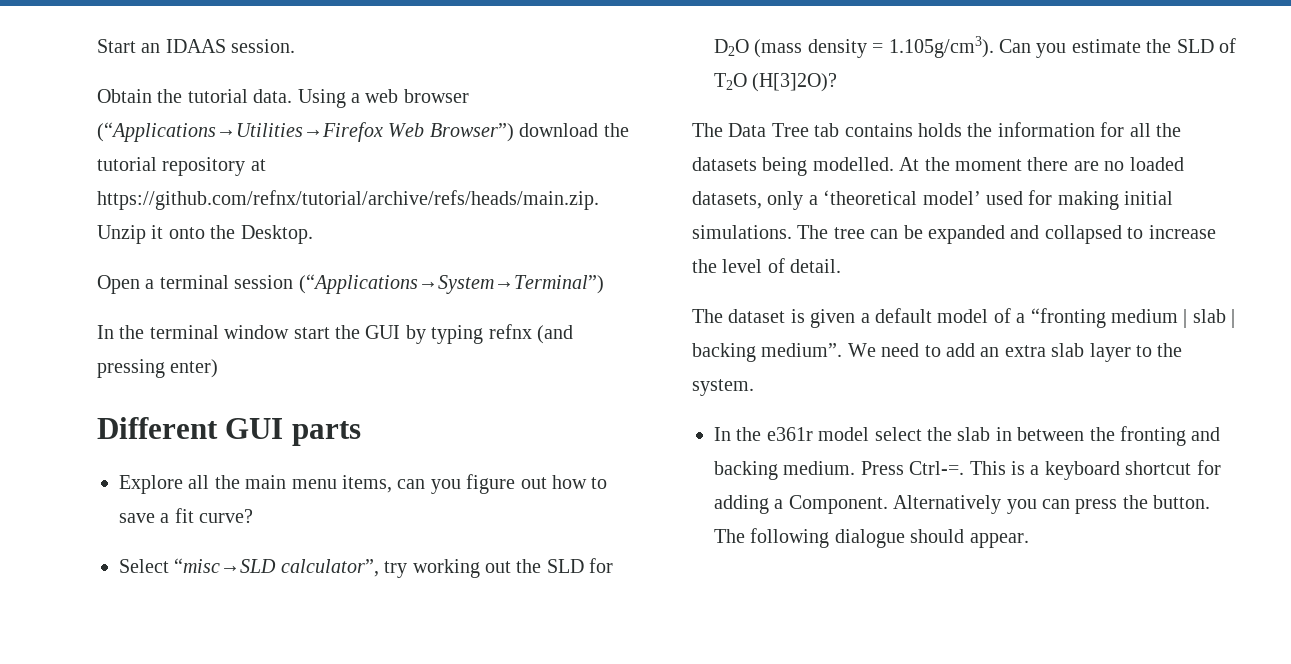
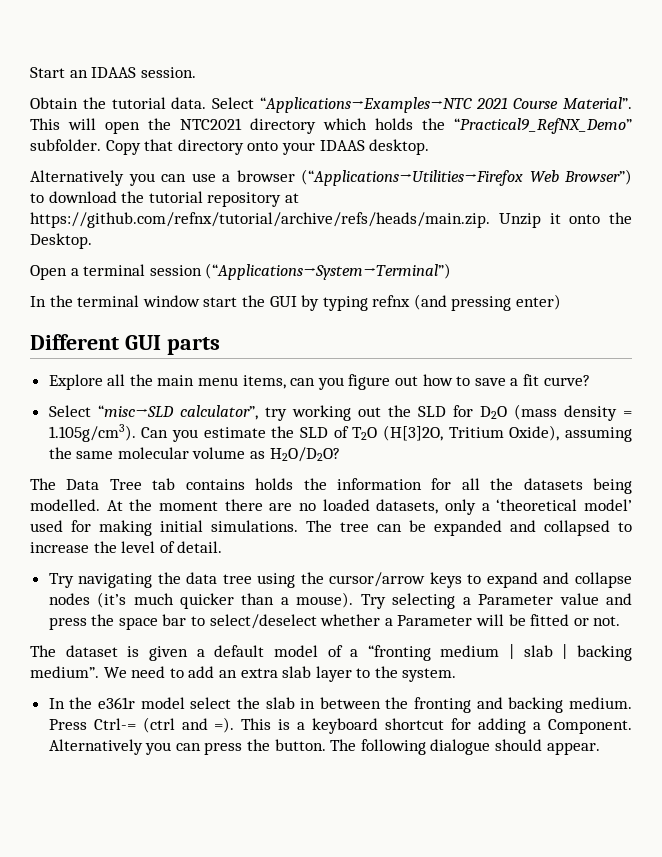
- Using a web browser (“Applications→Utilities→Firefox Web Browser”) download the tutorial repository at https://github.com/refnx/tutorial/archive/refs/heads/main.zip. Unzip it onto the Desktop.
+ Select “Applications→Examples→NTC 2021 Course Material”. This will open the NTC2021 directory which holds the “Practical9_RefNX_Demo” subfolder. Copy that directory onto your IDAAS desktop.
+ Alternatively you can use a browser (“Applications→Utilities→Firefox Web Browser”) to download the tutorial repository at https://github.com/refnx/tutorial/archive/refs/heads/main.zip. Unzip it onto the Desktop.
- Select “misc→SLD calculator”, try working out the SLD for D2O (mass density = 1.105g/cm3). Can you estimate the SLD of T2O (H[3]2O)?
+ Select “misc→SLD calculator”, try working out the SLD for D2O (mass density = 1.105g/cm3). Can you estimate the SLD of T2O (H[3]2O, Tritium Oxide), assuming the same molecular volume as H2O/D2O?
+ Try navigating the data tree using the cursor/arrow keys to expand and collapse nodes (it’s much quicker than a mouse). Try selecting a Parameter value and press the space bar to select/deselect whether a Parameter will be fitted or not.
- Press Ctrl-=.
+ Press Ctrl-= (ctrl and =).

